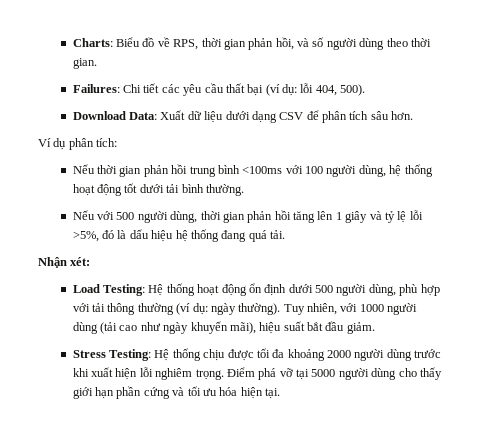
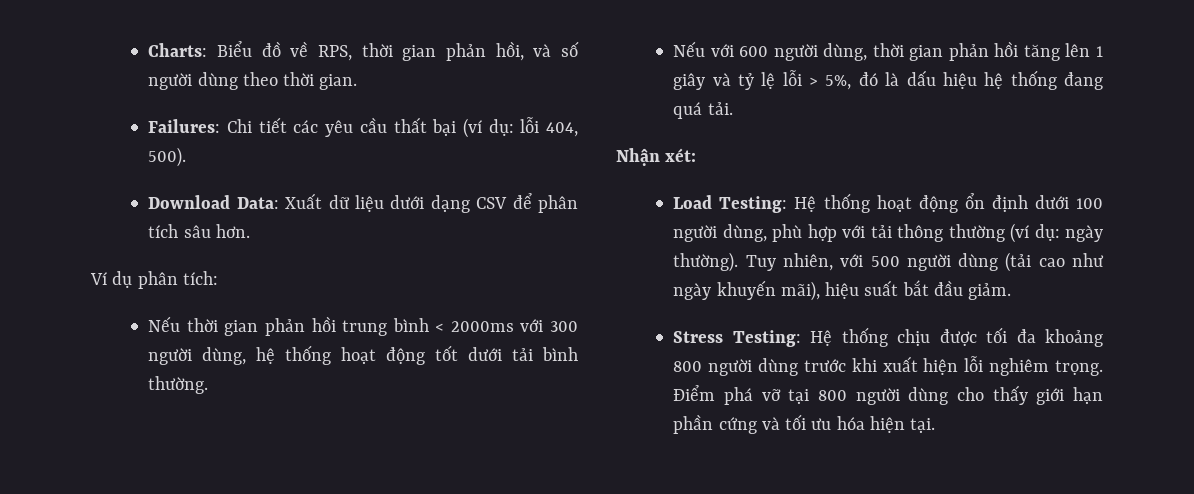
- Nếu thời gian phản hồi trung bình <100ms với 100 người dùng, hệ thống hoạt động tốt dưới tải bình thường.
+ Nếu thời gian phản hồi trung bình < 2000ms với 300 người dùng, hệ thống hoạt động tốt dưới tải bình thường.
- Nếu với 500 người dùng, thời gian phản hồi tăng lên 1 giây và tỷ lệ lỗi >5%, đó là dấu hiệu hệ thống đang quá tải.
+ Nếu với 600 người dùng, thời gian phản hồi tăng lên 1 giây và tỷ lệ lỗi > 5%, đó là dấu hiệu hệ thống đang quá tải.
- Load Testing: Hệ thống hoạt động ổn định dưới 500 người dùng, phù hợp với tải thông thường (ví dụ: ngày thường).
+ Load Testing: Hệ thống hoạt động ổn định dưới 100 người dùng, phù hợp với tải thông thường (ví dụ: ngày thường).
- Tuy nhiên, với 1000 người dùng (tải cao như ngày khuyến mãi), hiệu suất bắt đầu giảm.
+ Tuy nhiên, với 500 người dùng (tải cao như ngày khuyến mãi), hiệu suất bắt đầu giảm.
- Stress Testing: Hệ thống chịu được tối đa khoảng 2000 người dùng trước khi xuất hiện lỗi nghiêm trọng.
+ Stress Testing: Hệ thống chịu được tối đa khoảng 800 người dùng trước khi xuất hiện lỗi nghiêm trọng.
- Điểm phá vỡ tại 5000 người dùng cho thấy giới hạn phần cứng và tối ưu hóa hiện tại.
+ Điểm phá vỡ tại 800 người dùng cho thấy giới hạn phần cứng và tối ưu hóa hiện tại.

